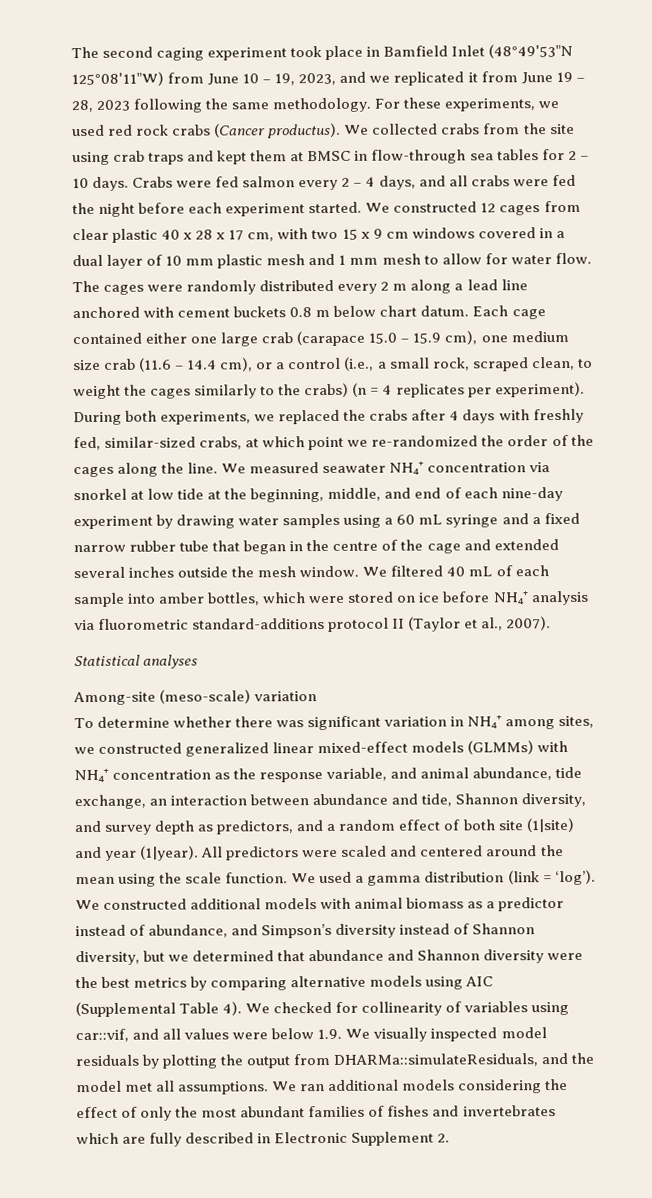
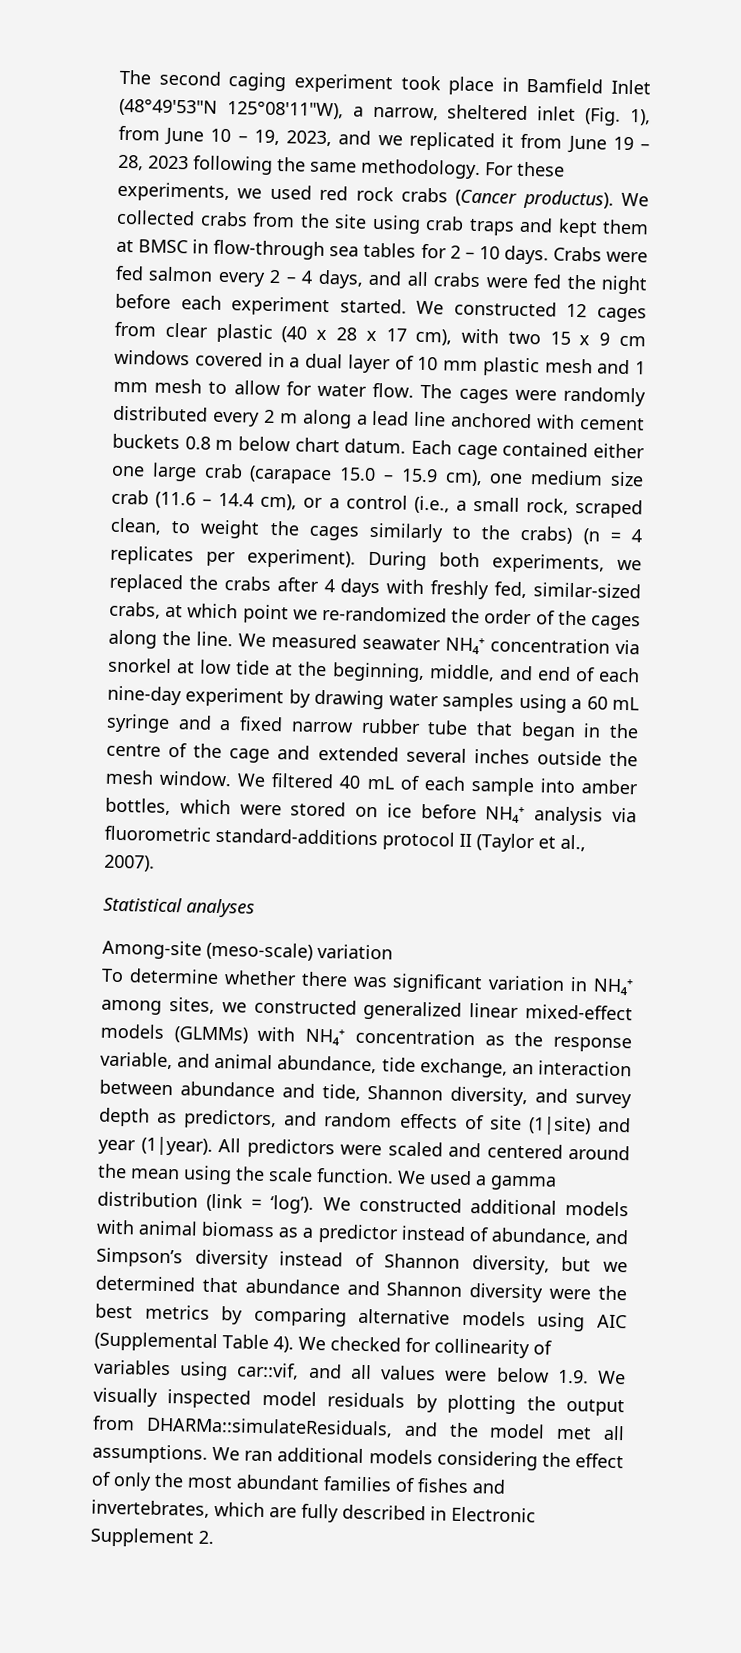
- The second caging experiment took place in Bamfield Inlet (48°49'53"N 125°08'11"W) from June 10 – 19, 2023, and we replicated it from June 19 – 28, 2023 following the same methodology.
+ The second caging experiment took place in Bamfield Inlet (48°49'53"N 125°08'11"W), a narrow, sheltered inlet (Fig. 1), from June 10 – 19, 2023, and we replicated it from June 19 – 28, 2023 following the same methodology.
- We constructed 12 cages from clear plastic 40 x 28 x 17 cm, with two 15 x 9 cm windows covered in a dual layer of 10 mm plastic mesh and 1 mm mesh to allow for water flow.
+ We constructed 12 cages from clear plastic (40 x 28 x 17 cm), with two 15 x 9 cm windows covered in a dual layer of 10 mm plastic mesh and 1 mm mesh to allow for water flow.
- To determine whether there was significant variation in NH₄⁺ among sites, we constructed generalized linear mixed-effect models (GLMMs) with NH₄⁺ concentration as the response variable, and animal abundance, tide exchange, an interaction between abundance and tide, Shannon diversity, and survey depth as predictors, and a random effect of both site (1|site) and year (1|year).
+ To determine whether there was significant variation in NH₄⁺ among sites, we constructed generalized linear mixed-effect models (GLMMs) with NH₄⁺ concentration as the response variable, and animal abundance, tide exchange, an interaction between abundance and tide, Shannon diversity, and survey depth as predictors, and random effects of site (1|site) and year (1|year).
- We ran additional models considering the effect of only the most abundant families of fishes and invertebrates which are fully described in Electronic Supplement 2.
+ We ran additional models considering the effect of only the most abundant families of fishes and invertebrates, which are fully described in Electronic Supplement 2.

